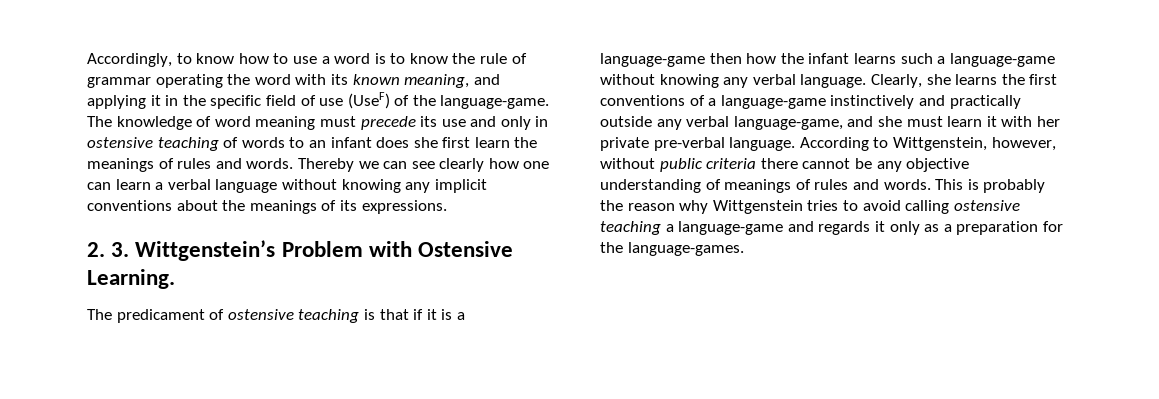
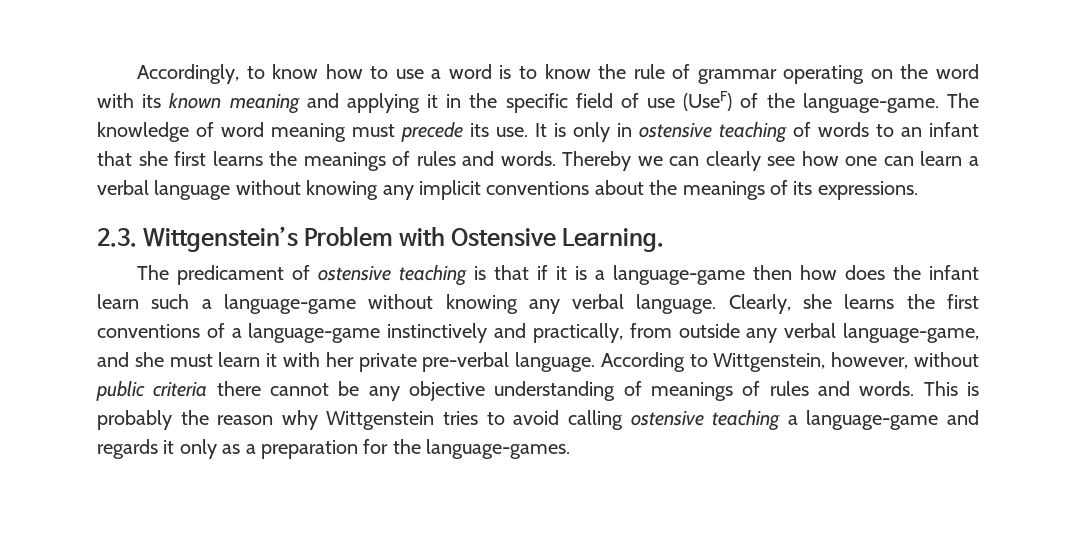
- Accordingly, to know how to use a word is to know the rule of grammar operating the word with its known meaning, and applying it in the specific field of use (UseF) of the language-game.
+ Accordingly, to know how to use a word is to know the rule of grammar operating on the word with its known meaning and applying it in the specific field of use (UseF) of the language-game.
- The knowledge of word meaning must precede its use and only in ostensive teaching of words to an infant does she first learn the meanings of rules and words.
+ The knowledge of word meaning must precede its use. It is only in ostensive teaching of words to an infant that she first learns the meanings of rules and words.
- Thereby we can see clearly how one can learn a verbal language without knowing any implicit conventions about the meanings of its expressions.
+ Thereby we can clearly see how one can learn a verbal language without knowing any implicit conventions about the meanings of its expressions.
- 2. 3. Wittgenstein’s Problem with Ostensive Learning.
+ 2.3. Wittgenstein’s Problem with Ostensive Learning.
- The predicament of ostensive teaching is that if it is a language-game then how the infant learns such a language-game without knowing any verbal language.
+ The predicament of ostensive teaching is that if it is a language-game then how does the infant learn such a language-game without knowing any verbal language.
- Clearly, she learns the first conventions of a language-game instinctively and practically outside any verbal language-game, and she must learn it with her private pre-verbal language.
+ Clearly, she learns the first conventions of a language-game instinctively and practically, from outside any verbal language-game, and she must learn it with her private pre-verbal language.

